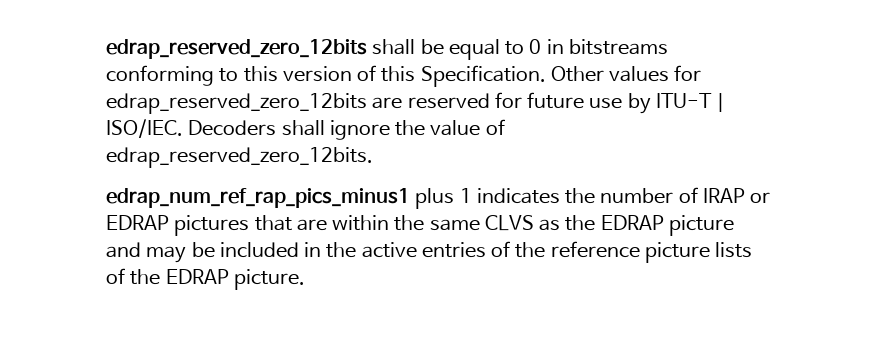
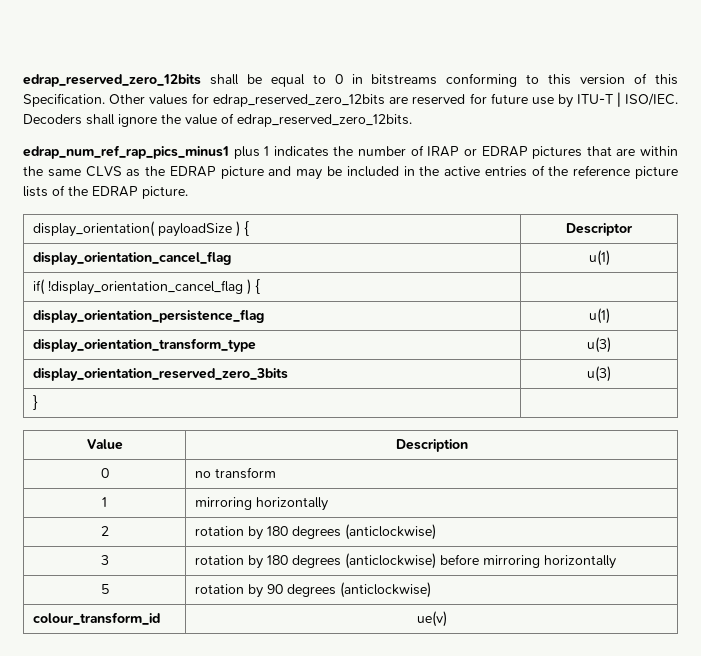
+ display_orientation( payloadSize ) { | Descriptor
+ display_orientation_cancel_flag | u(1)
+ if( !display_orientation_cancel_flag ) { |
+ display_orientation_persistence_flag | u(1)
+ display_orientation_transform_type | u(3)
+ display_orientation_reserved_zero_3bits | u(3)
+ } |
+ Value | Description
+ 0 | no transform
+ 1 | mirroring horizontally
+ 2 | rotation by 180 degrees (anticlockwise)
+ 3 | rotation by 180 degrees (anticlockwise) before mirroring horizontally
+ 5 | rotation by 90 degrees (anticlockwise)
+ colour_transform_id | ue(v)

